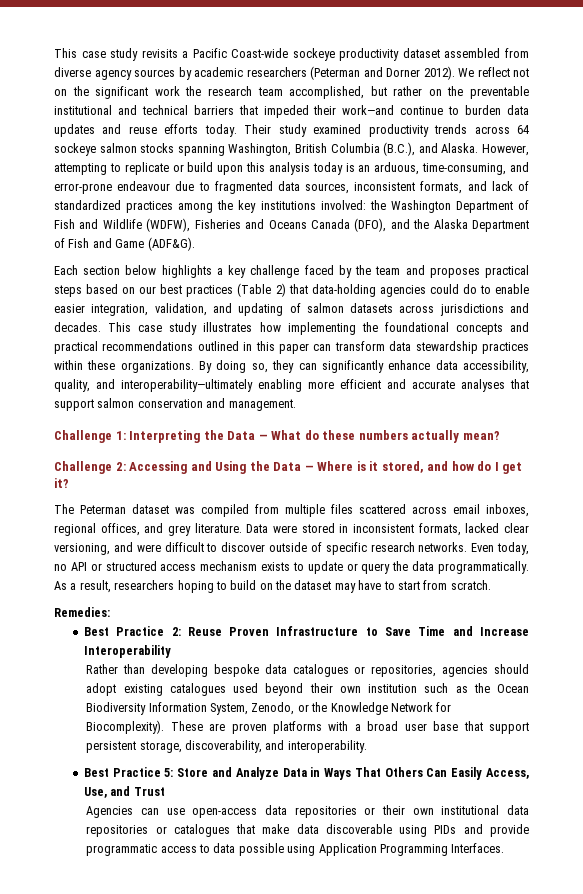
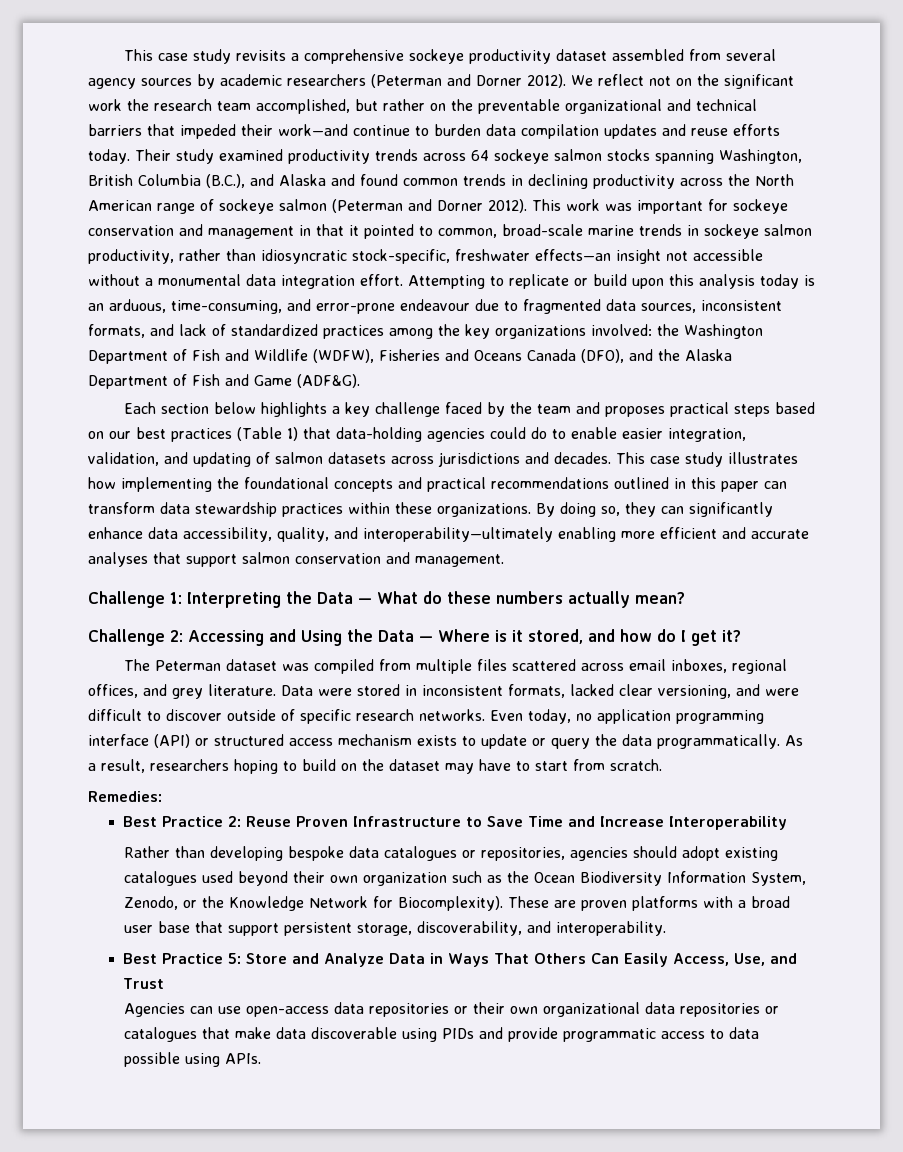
- This case study revisits a Pacific Coast-wide sockeye productivity dataset assembled from diverse agency sources by academic researchers (Peterman and Dorner 2012).
+ This case study revisits a comprehensive sockeye productivity dataset assembled from several agency sources by academic researchers (Peterman and Dorner 2012).
- We reflect not on the significant work the research team accomplished, but rather on the preventable institutional and technical barriers that impeded their work—and continue to burden data updates and reuse efforts today.
+ We reflect not on the significant work the research team accomplished, but rather on the preventable organizational and technical barriers that impeded their work—and continue to burden data compilation updates and reuse efforts today.
- Their study examined productivity trends across 64 sockeye salmon stocks spanning Washington, British Columbia (B.C.), and Alaska. However, attempting to replicate or build upon this analysis today is an arduous, time-consuming, and error-prone endeavour due to fragmented data sources, inconsistent formats, and lack of standardized practices among the key institutions involved:
+ Their study examined productivity trends across 64 sockeye salmon stocks spanning Washington, British Columbia (B.C.), and Alaska and found common trends in declining productivity across the North American range of sockeye salmon (Peterman and Dorner 2012). This work was important for sockeye conservation and management in that it pointed to common, broad-scale marine trends in sockeye salmon productivity, rather than idiosyncratic stock-specific, freshwater effects—an insight not accessible without a monumental data integration effort. Attempting to replicate or build upon this analysis today is an arduous, time-consuming, and error-prone endeavour due to fragmented data sources, inconsistent formats, and lack of standardized practices among the key organizations involved:
- Each section below highlights a key challenge faced by the team and proposes practical steps based on our best practices (Table 2) that data-holding agencies could do to enable easier integration, validation, and updating of salmon datasets across jurisdictions and decades.
+ Each section below highlights a key challenge faced by the team and proposes practical steps based on our best practices (Table 1) that data-holding agencies could do to enable easier integration, validation, and updating of salmon datasets across jurisdictions and decades.
- Even today, no API or structured access mechanism exists to update or query the data programmatically.
+ Even today, no application programming interface (API) or structured access mechanism exists to update or query the data programmatically.
- Rather than developing bespoke data catalogues or repositories, agencies should adopt existing catalogues used beyond their own institution such as the Ocean Biodiversity Information System, Zenodo, or the Knowledge Network for Biocomplexity).
+ Rather than developing bespoke data catalogues or repositories, agencies should adopt existing catalogues used beyond their own organization such as the Ocean Biodiversity Information System, Zenodo, or the Knowledge Network for Biocomplexity).
- Agencies can use open-access data repositories or their own institutional data repositories or catalogues that make data discoverable using PIDs and provide programmatic access to data possible using Application Programming Interfaces.
+ Agencies can use open-access data repositories or their own organizational data repositories or catalogues that make data discoverable using PIDs and provide programmatic access to data possible using APIs.

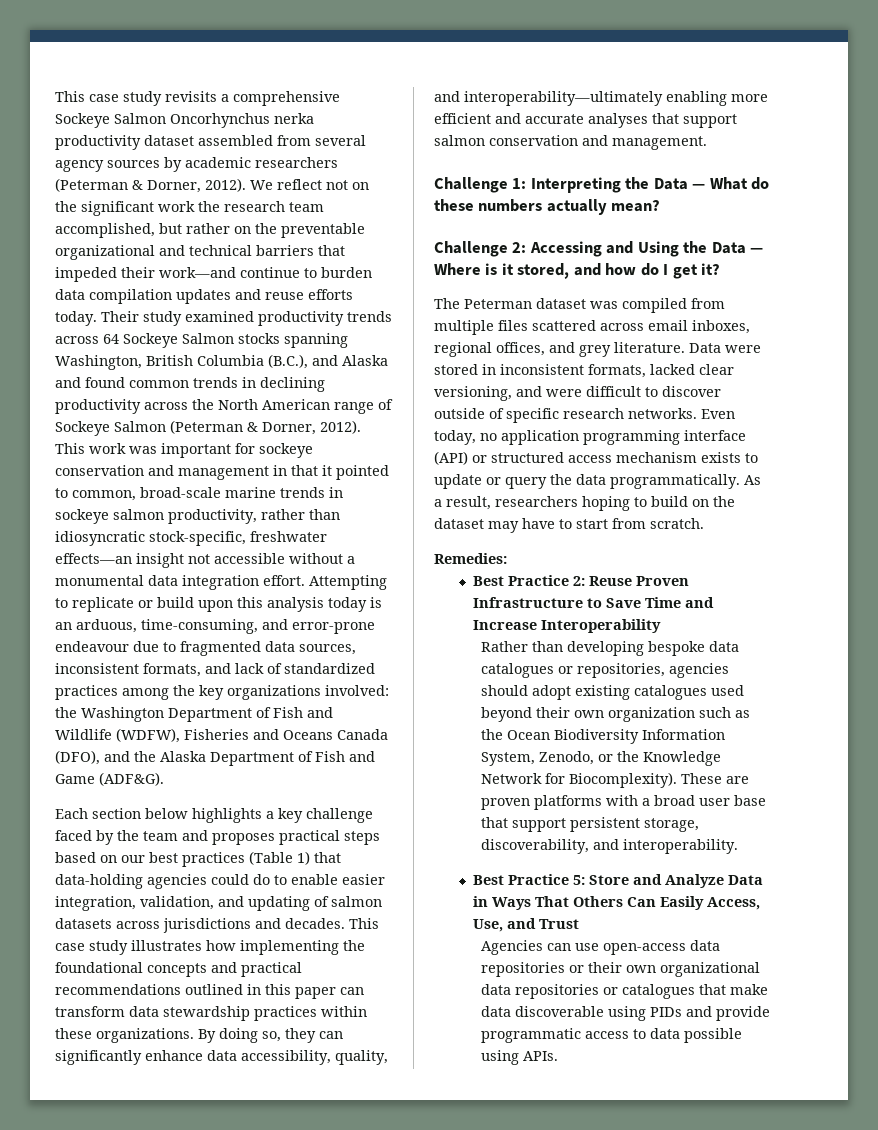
- This case study revisits a comprehensive sockeye productivity dataset assembled from several agency sources by academic researchers (Peterman and Dorner 2012).
+ This case study revisits a comprehensive Sockeye Salmon Oncorhynchus nerka productivity dataset assembled from several agency sources by academic researchers (Peterman & Dorner, 2012).
- Their study examined productivity trends across 64 sockeye salmon stocks spanning Washington, British Columbia (B.C.), and Alaska and found common trends in declining productivity across the North American range of sockeye salmon (Peterman and Dorner 2012).
+ Their study examined productivity trends across 64 Sockeye Salmon stocks spanning Washington, British Columbia (B.C.), and Alaska and found common trends in declining productivity across the North American range of Sockeye Salmon (Peterman & Dorner, 2012).

